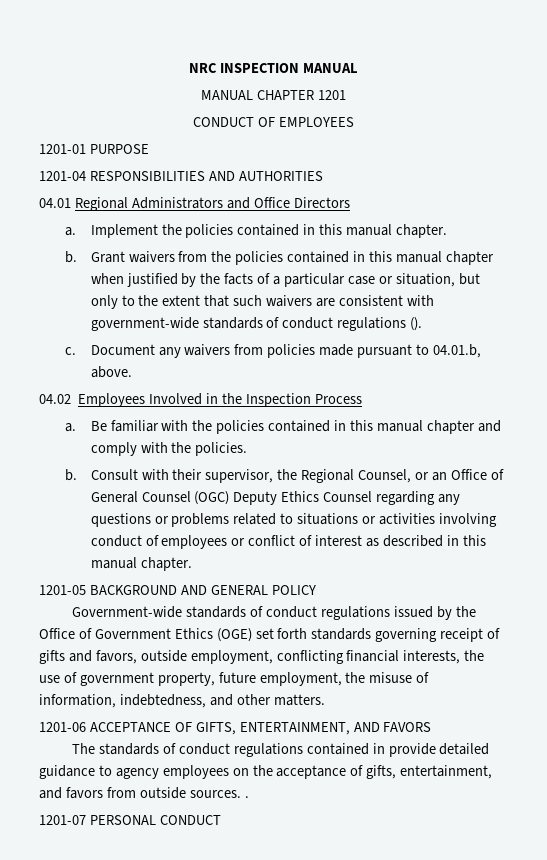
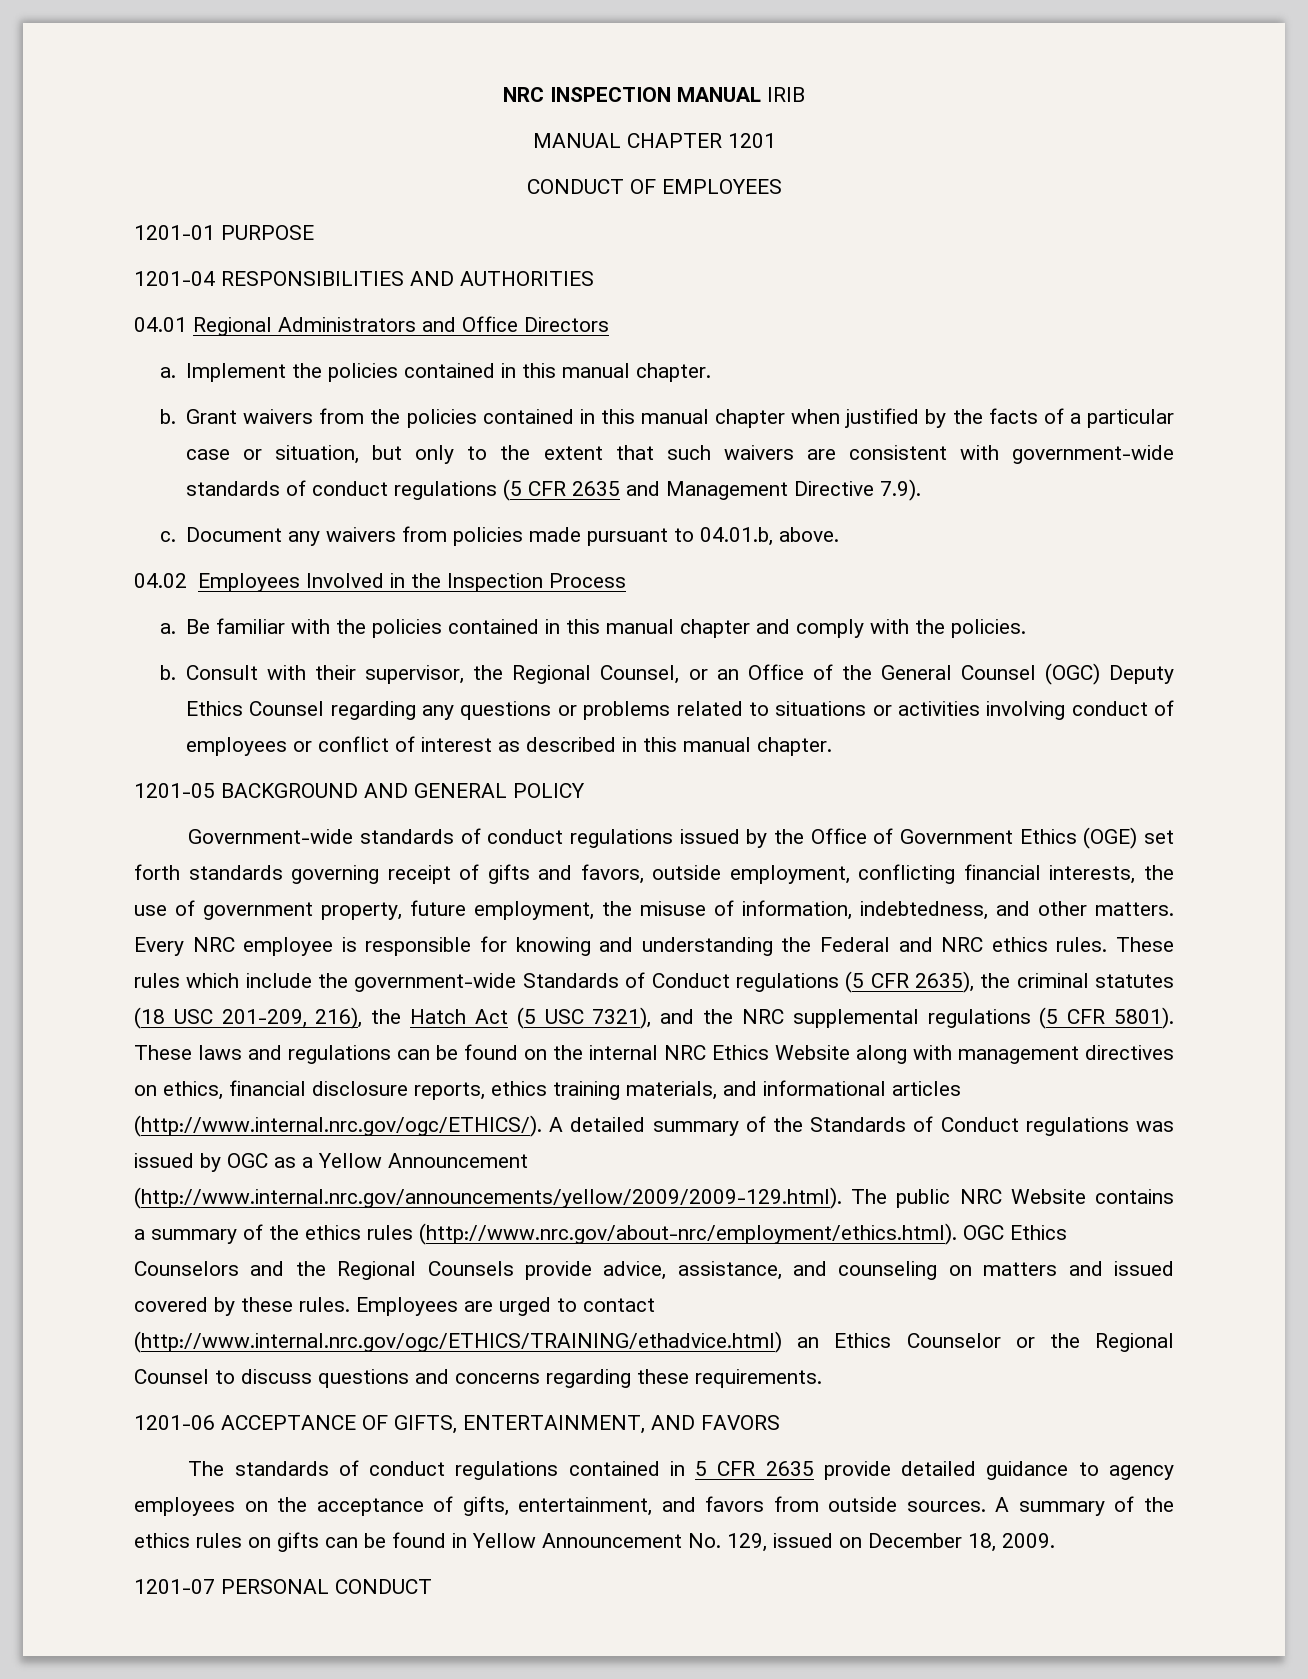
- NRC INSPECTION MANUAL
+ NRC INSPECTION MANUAL IRIB
- Grant waivers from the policies contained in this manual chapter when justified by the facts of a particular case or situation, but only to the extent that such waivers are consistent with government-wide standards of conduct regulations ().
+ Grant waivers from the policies contained in this manual chapter when justified by the facts of a particular case or situation, but only to the extent that such waivers are consistent with government-wide standards of conduct regulations (5 CFR 2635 and Management Directive 7.9).
- Consult with their supervisor, the Regional Counsel, or an Office of General Counsel (OGC) Deputy Ethics Counsel regarding any questions or problems related to situations or activities involving conduct of employees or conflict of interest as described in this manual chapter.
+ Consult with their supervisor, the Regional Counsel, or an Office of the General Counsel (OGC) Deputy Ethics Counsel regarding any questions or problems related to situations or activities involving conduct of employees or conflict of interest as described in this manual chapter.
+ Every NRC employee is responsible for knowing and understanding the Federal and NRC ethics rules. These rules which include the government-wide Standards of Conduct regulations (5 CFR 2635), the criminal statutes (18 USC 201-209, 216), the Hatch Act (5 USC 7321), and the NRC supplemental regulations (5 CFR 5801). These laws and regulations can be found on the internal NRC Ethics Website along with management directives on ethics, financial disclosure reports, ethics training materials, and informational articles (http://www.internal.nrc.gov/ogc/ETHICS/). A detailed summary of the Standards of Conduct regulations was issued by OGC as a Yellow Announcement (http://www.internal.nrc.gov/announcements/yellow/2009/2009-129.html). The public NRC Website contains a summary of the ethics rules (http://www.nrc.gov/about-nrc/employment/ethics.html). OGC Ethics Counselors and the Regional Counsels provide advice, assistance, and counseling on matters and issued covered by these rules. Employees are urged to contact (http://www.internal.nrc.gov/ogc/ETHICS/TRAINING/ethadvice.html) an Ethics Counselor or the Regional Counsel to discuss questions and concerns regarding these requirements.
- The standards of conduct regulations contained in provide detailed guidance to agency employees on the acceptance of gifts, entertainment, and favors from outside sources. .
+ The standards of conduct regulations contained in 5 CFR 2635 provide detailed guidance to agency employees on the acceptance of gifts, entertainment, and favors from outside sources. A summary of the ethics rules on gifts can be found in Yellow Announcement No. 129, issued on December 18, 2009.

